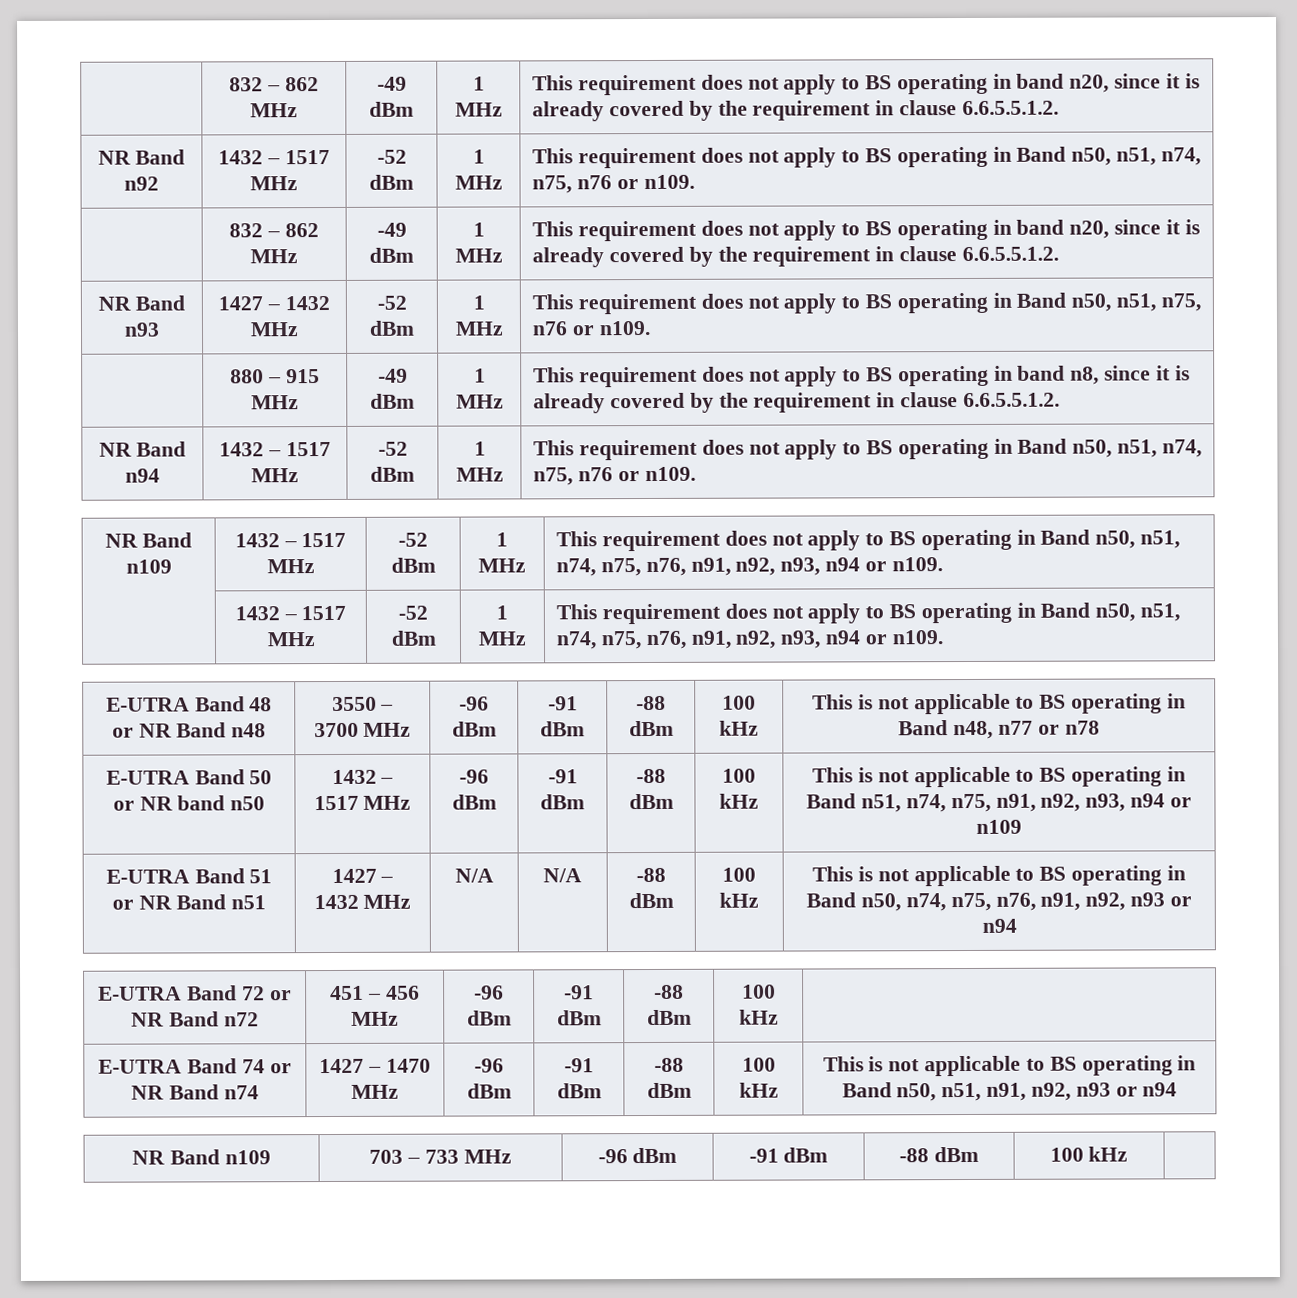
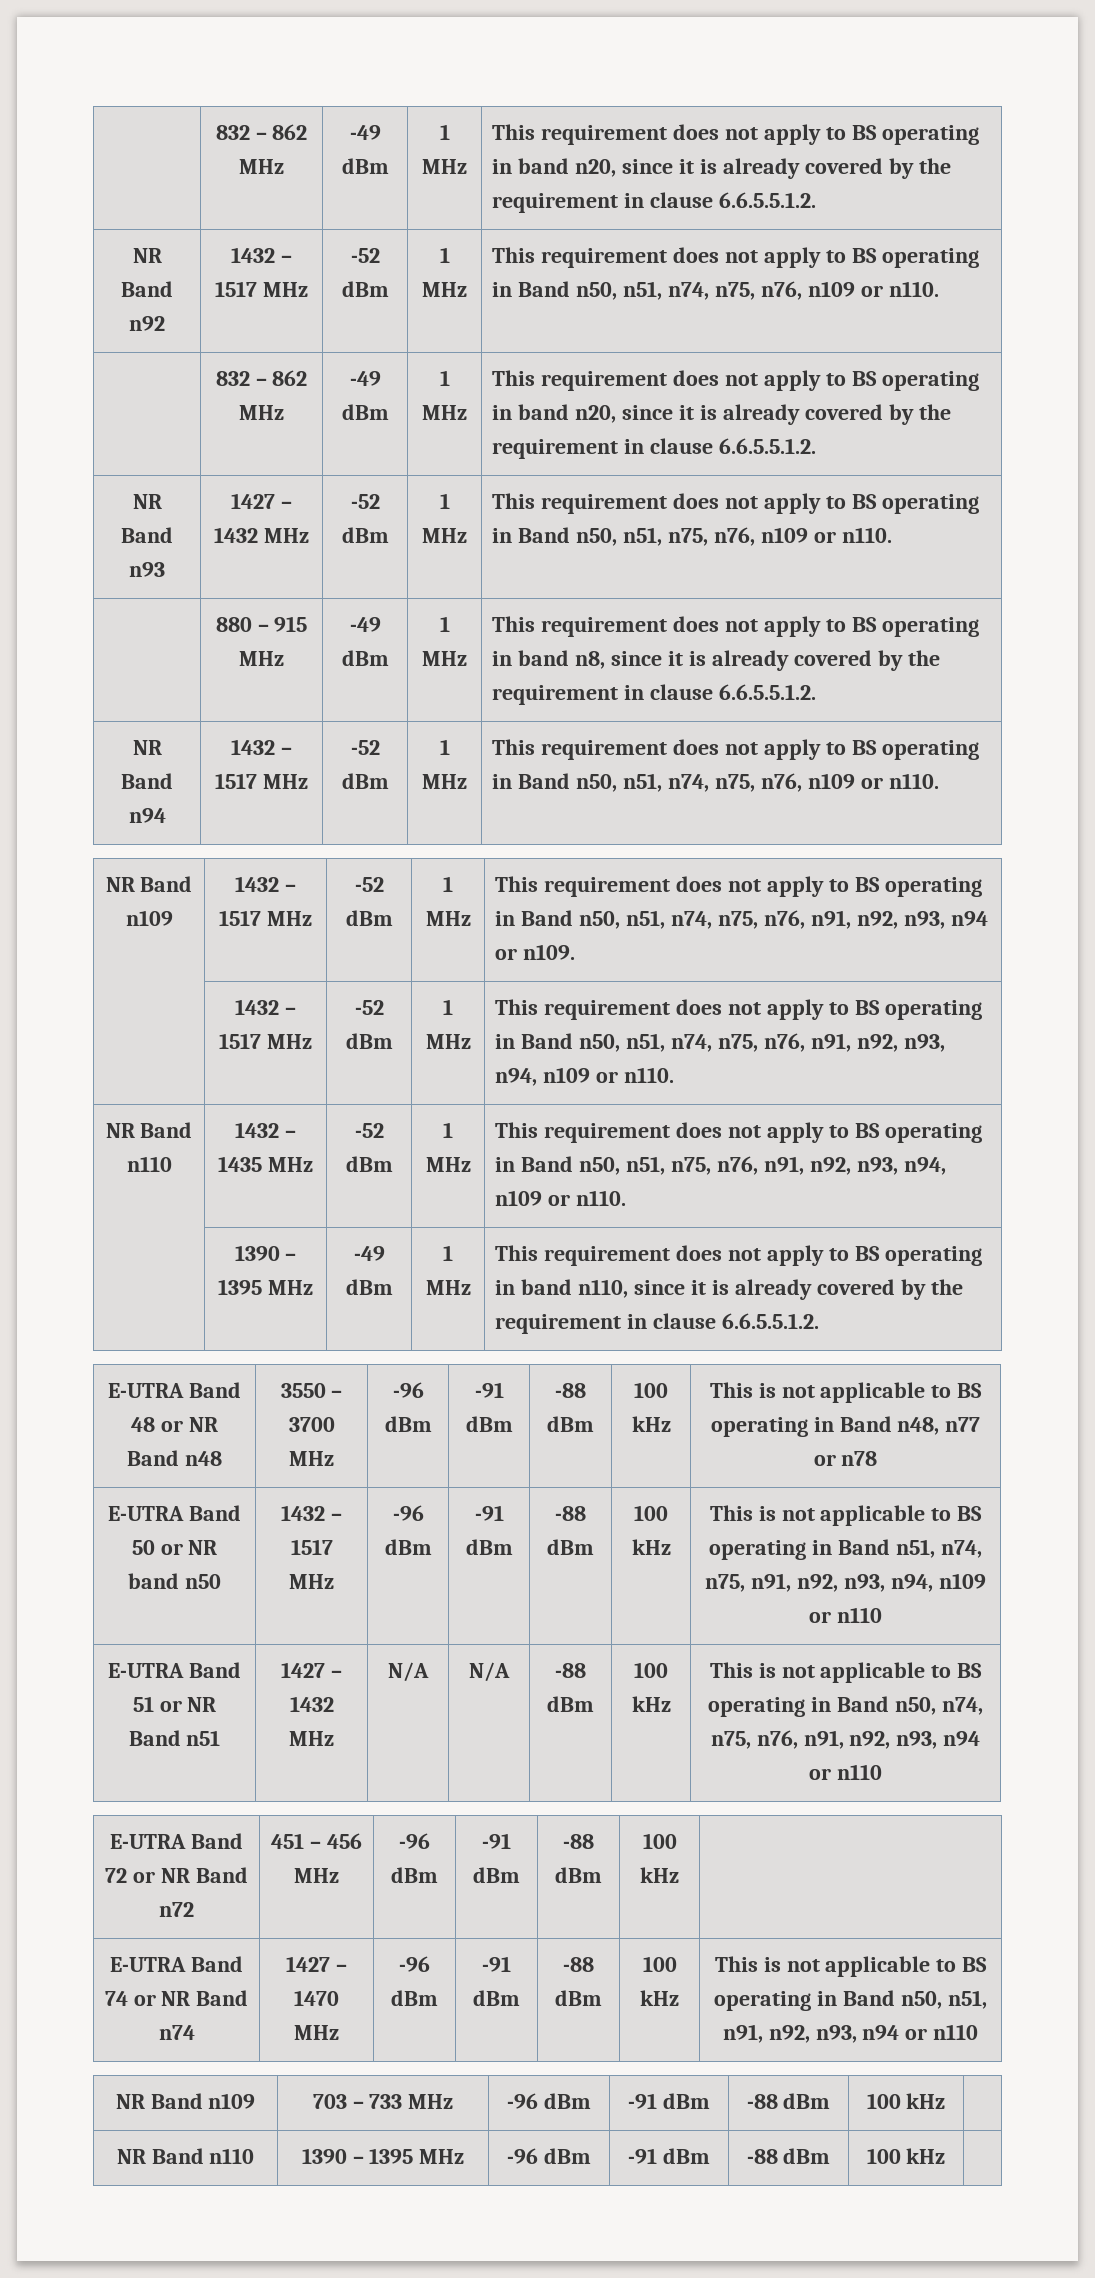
- NR Band n92 | 1432 – 1517 MHz | -52 dBm | 1 MHz | This requirement does not apply to BS operating in Band n50, n51, n74, n75, n76 or n109.
+ NR Band n92 | 1432 – 1517 MHz | -52 dBm | 1 MHz | This requirement does not apply to BS operating in Band n50, n51, n74, n75, n76, n109 or n110.
- NR Band n93 | 1427 – 1432 MHz | -52 dBm | 1 MHz | This requirement does not apply to BS operating in Band n50, n51, n75, n76 or n109.
+ NR Band n93 | 1427 – 1432 MHz | -52 dBm | 1 MHz | This requirement does not apply to BS operating in Band n50, n51, n75, n76, n109 or n110.
- NR Band n94 | 1432 – 1517 MHz | -52 dBm | 1 MHz | This requirement does not apply to BS operating in Band n50, n51, n74, n75, n76 or n109.
+ NR Band n94 | 1432 – 1517 MHz | -52 dBm | 1 MHz | This requirement does not apply to BS operating in Band n50, n51, n74, n75, n76, n109 or n110.
  NR Band n109 | 1432 – 1517 MHz | -52 dBm | 1 MHz | This requirement does not apply to BS operating in Band n50, n51, n74, n75, n76, n91, n92, n93, n94 or n109.
- | 1432 – 1517 MHz | -52 dBm | 1 MHz | This requirement does not apply to BS operating in Band n50, n51, n74, n75, n76, n91, n92, n93, n94 or n109.
+ | 1432 – 1517 MHz | -52 dBm | 1 MHz | This requirement does not apply to BS operating in Band n50, n51, n74, n75, n76, n91, n92, n93, n94, n109 or n110.
+ NR Band n110 | 1432 – 1435 MHz | -52 dBm | 1 MHz | This requirement does not apply to BS operating in Band n50, n51, n75, n76, n91, n92, n93, n94, n109 or n110.
+ | 1390 – 1395 MHz | -49 dBm | 1 MHz | This requirement does not apply to BS operating in band n110, since it is already covered by the requirement in clause 6.6.5.5.1.2.
- E-UTRA Band 50 or NR band n50 | 1432 – 1517 MHz | -96 dBm | -91 dBm | -88 dBm | 100 kHz | This is not applicable to BS operating in Band n51, n74, n75, n91, n92, n93, n94 or n109
+ E-UTRA Band 50 or NR band n50 | 1432 – 1517 MHz | -96 dBm | -91 dBm | -88 dBm | 100 kHz | This is not applicable to BS operating in Band n51, n74, n75, n91, n92, n93, n94, n109 or n110
- E-UTRA Band 51 or NR Band n51 | 1427 – 1432 MHz | N/A | N/A | -88 dBm | 100 kHz | This is not applicable to BS operating in Band n50, n74, n75, n76, n91, n92, n93 or n94
+ E-UTRA Band 51 or NR Band n51 | 1427 – 1432 MHz | N/A | N/A | -88 dBm | 100 kHz | This is not applicable to BS operating in Band n50, n74, n75, n76, n91, n92, n93, n94 or n110
- E-UTRA Band 74 or NR Band n74 | 1427 – 1470 MHz | -96 dBm | -91 dBm | -88 dBm | 100 kHz | This is not applicable to BS operating in Band n50, n51, n91, n92, n93 or n94
+ E-UTRA Band 74 or NR Band n74 | 1427 – 1470 MHz | -96 dBm | -91 dBm | -88 dBm | 100 kHz | This is not applicable to BS operating in Band n50, n51, n91, n92, n93, n94 or n110
+ NR Band n110 | 1390 – 1395 MHz | -96 dBm | -91 dBm | -88 dBm | 100 kHz |

